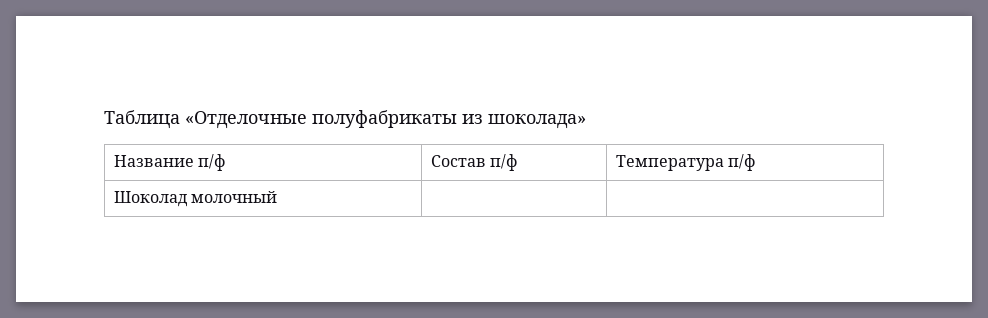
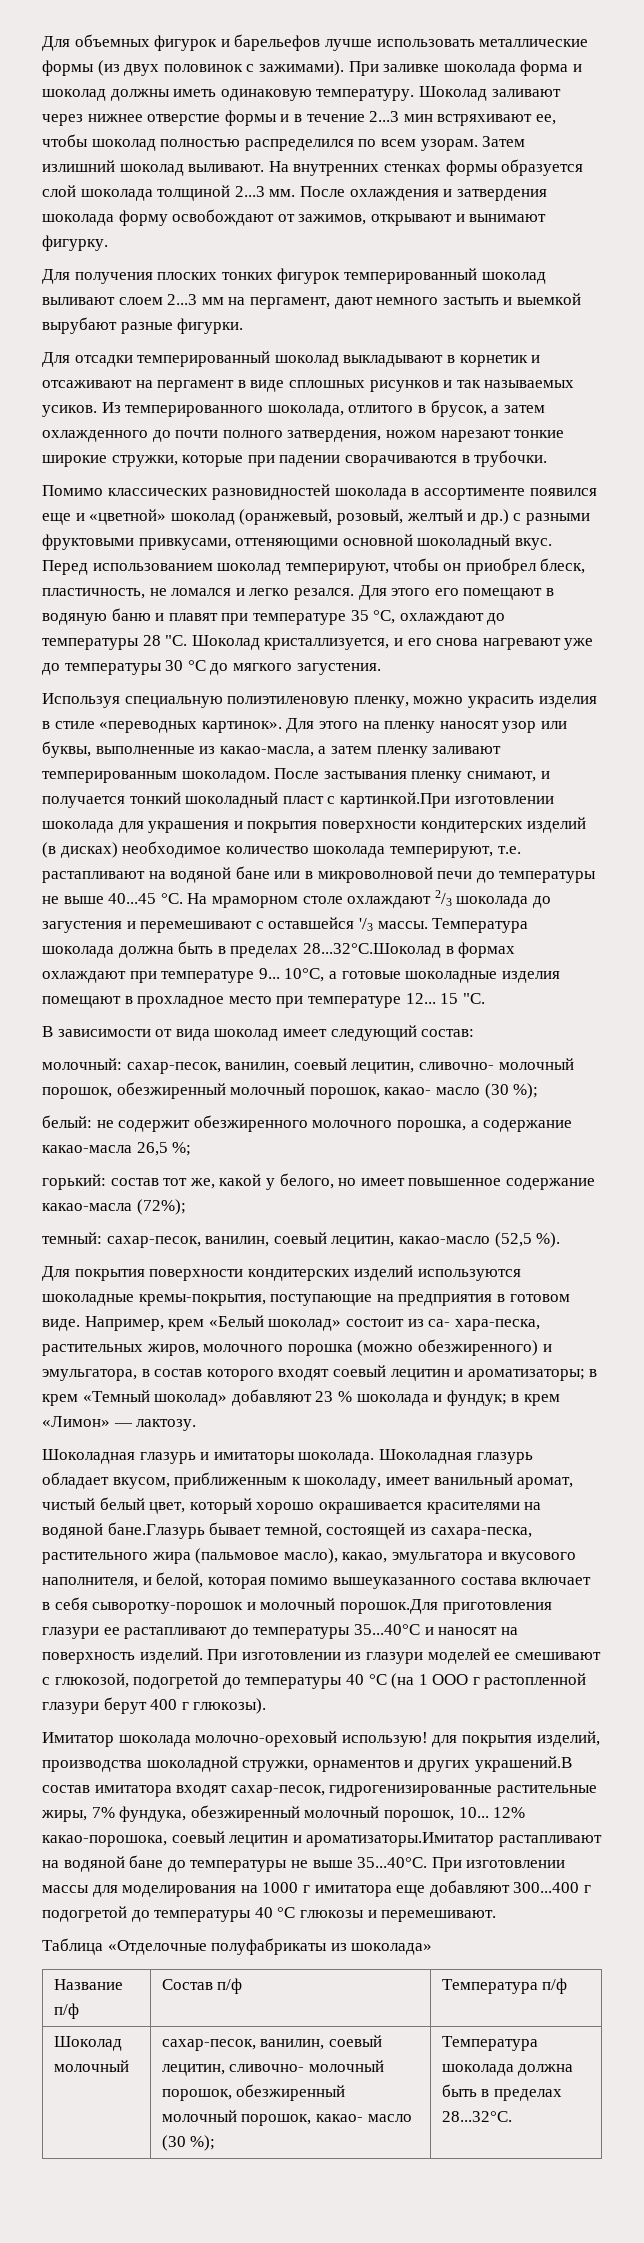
+ Для объемных фигурок и барельефов лучше использовать металлические формы (из двух половинок с зажимами). При заливке шоколада форма и шоколад должны иметь одинаковую температуру. Шоколад заливают через нижнее отверстие формы и в течение 2...3 мин встряхивают ее, чтобы шоколад полностью распределился по всем узорам. Затем излишний шоколад выливают. На внутренних стенках формы образуется слой шоколада толщиной 2...3 мм. После охлаждения и затвердения шоколада форму освобождают от зажимов, открывают и вынимают фигурку.
+ Для получения плоских тонких фигурок темперированный шоколад выливают слоем 2...3 мм на пергамент, дают немного застыть и выемкой вырубают разные фигурки.
+ Для отсадки темперированный шоколад выкладывают в корнетик и отсаживают на пергамент в виде сплошных рисунков и так называемых усиков. Из темперированного шоколада, отлитого в брусок, а затем охлажденного до почти полного затвердения, ножом нарезают тонкие широкие стружки, которые при падении сворачиваются в трубочки.
+ Помимо классических разновидностей шоколада в ассортименте появился еще и «цветной» шоколад (оранжевый, розовый, желтый и др.) с разными фруктовыми привкусами, оттеняющими основной шоколадный вкус. Перед использованием шоколад темперируют, чтобы он приобрел блеск, пластичность, не ломался и легко резался. Для этого его помещают в водяную баню и плавят при температуре 35 °С, охлаждают до температуры 28 "С. Шоколад кристаллизуется, и его снова нагревают уже до температуры 30 °С до мягкого загустения.
+ Используя специальную полиэтиленовую пленку, можно украсить изделия в стиле «переводных картинок». Для этого на пленку наносят узор или буквы, выполненные из какао-масла, а затем пленку заливают темперированным шоколадом. После застывания пленку снимают, и получается тонкий шоколадный пласт с картинкой.При изготовлении шоколада для украшения и покрытия поверхности кондитерских изделий (в дисках) необходимое количество шоколада темперируют, т.е. растапливают на водяной бане или в микроволновой печи до температуры не выше 40...45 °С. На мраморном столе охлаждают 2/3 шоколада до загустения и перемешивают с оставшейся '/3 массы. Температура шоколада должна быть в пределах 28...32°С.Шоколад в формах охлаждают при температуре 9... 10°С, а готовые шоколадные изделия помещают в прохладное место при температуре 12... 15 "С.
+ В зависимости от вида шоколад имеет следующий состав:
+ молочный: сахар-песок, ванилин, соевый лецитин, сливочно- молочный порошок, обезжиренный молочный порошок, какао- масло (30 %);
+ белый: не содержит обезжиренного молочного порошка, а содержание какао-масла 26,5 %;
+ горький: состав тот же, какой у белого, но имеет повышенное содержание какао-масла (72%);
+ темный: сахар-песок, ванилин, соевый лецитин, какао-масло (52,5 %).
+ Для покрытия поверхности кондитерских изделий используются шоколадные кремы-покрытия, поступающие на предприятия в готовом виде. Например, крем «Белый шоколад» состоит из са- хара-песка, растительных жиров, молочного порошка (можно обезжиренного) и эмульгатора, в состав которого входят соевый лецитин и ароматизаторы; в крем «Темный шоколад» добавляют 23 % шоколада и фундук; в крем «Лимон» — лактозу.
+ Шоколадная глазурь и имитаторы шоколада. Шоколадная глазурь обладает вкусом, приближенным к шоколаду, имеет ванильный аромат, чистый белый цвет, который хорошо окрашивается красителями на водяной бане.Глазурь бывает темной, состоящей из сахара-песка, растительного жира (пальмовое масло), какао, эмульгатора и вкусового наполнителя, и белой, которая помимо вышеуказанного состава включает в себя сыворотку-порошок и молочный порошок.Для приготовления глазури ее растапливают до температуры 35...40°С и наносят на поверхность изделий. При изготовлении из глазури моделей ее смешивают с глюкозой, подогретой до температуры 40 °С (на 1 ООО г растопленной глазури берут 400 г глюкозы).
+ Имитатор шоколада молочно-ореховый использую! для покрытия изделий, производства шоколадной стружки, орнаментов и других украшений.В состав имитатора входят сахар-песок, гидрогенизированные растительные жиры, 7% фундука, обезжиренный молочный порошок, 10... 12% какао-порошока, соевый лецитин и ароматизаторы.Имитатор растапливают на водяной бане до температуры не выше 35...40°С. При изготовлении массы для моделирования на 1000 г имитатора еще добавляют 300...400 г подогретой до температуры 40 °С глюкозы и перемешивают.
- Шоколад молочный | |
+ Шоколад молочный | сахар-песок, ванилин, соевый лецитин, сливочно- молочный порошок, обезжиренный молочный порошок, какао- масло (30 %); | Температура шоколада должна быть в пределах 28...32°С.

